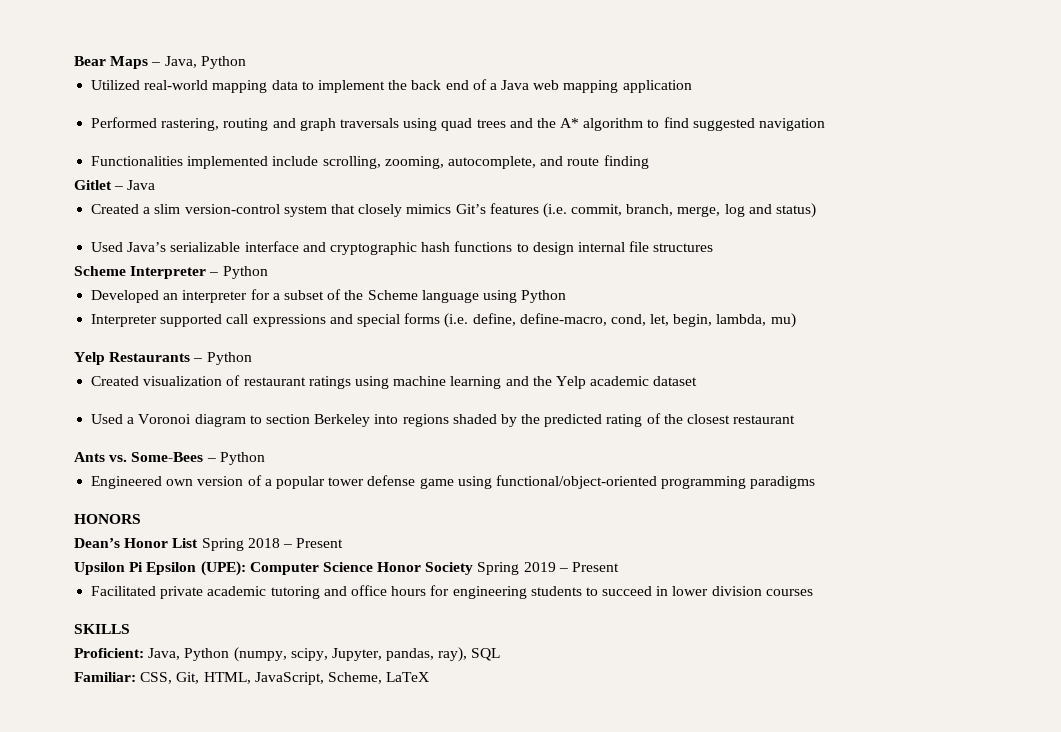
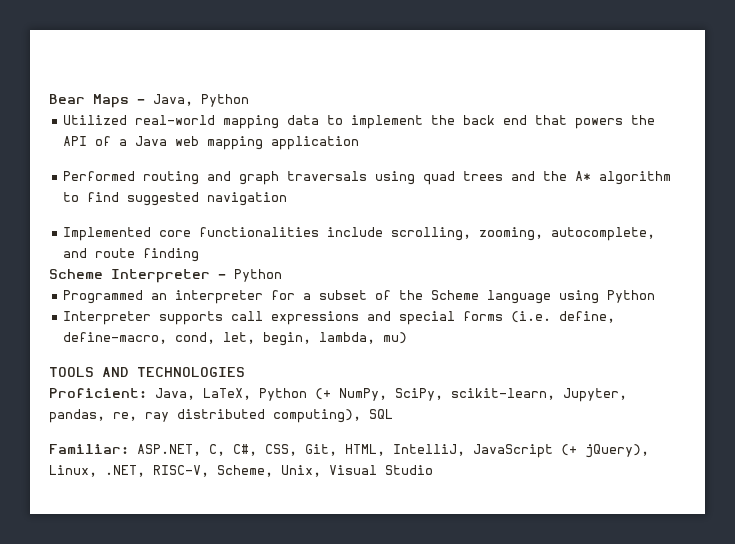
- Utilized real-world mapping data to implement the back end of a Java web mapping application
+ Utilized real-world mapping data to implement the back end that powers the API of a Java web mapping application
- Performed rastering, routing and graph traversals using quad trees and the A* algorithm to find suggested navigation
+ Performed routing and graph traversals using quad trees and the A* algorithm to find suggested navigation
- Functionalities implemented include scrolling, zooming, autocomplete, and route finding
+ Implemented core functionalities include scrolling, zooming, autocomplete, and route finding
- Gitlet – Java
- Created a slim version-control system that closely mimics Git’s features (i.e. commit, branch, merge, log and status)
- Used Java’s serializable interface and cryptographic hash functions to design internal file structures
- Developed an interpreter for a subset of the Scheme language using Python
+ Programmed an interpreter for a subset of the Scheme language using Python
- Interpreter supported call expressions and special forms (i.e. define, define-macro, cond, let, begin, lambda, mu)
+ Interpreter supports call expressions and special forms (i.e. define, define-macro, cond, let, begin, lambda, mu)
- Yelp Restaurants – Python
- Created visualization of restaurant ratings using machine learning and the Yelp academic dataset
- Used a Voronoi diagram to section Berkeley into regions shaded by the predicted rating of the closest restaurant
- Ants vs. Some-Bees – Python
- Engineered own version of a popular tower defense game using functional/object-oriented programming paradigms
- HONORS
- Dean’s Honor List Spring 2018 – Present
- Upsilon Pi Epsilon (UPE): Computer Science Honor Society Spring 2019 – Present
- Facilitated private academic tutoring and office hours for engineering students to succeed in lower division courses
- SKILLS
- Proficient: Java, Python (numpy, scipy, Jupyter, pandas, ray), SQL
- Familiar: CSS, Git, HTML, JavaScript, Scheme, LaTeX
+ TOOLS AND TECHNOLOGIES
+ Proficient: Java, LaTeX, Python (+ NumPy, SciPy, scikit-learn, Jupyter, pandas, re, ray distributed computing), SQL
+ Familiar: ASP.NET, C, C#, CSS, Git, HTML, IntelliJ, JavaScript (+ jQuery), Linux, .NET, RISC-V, Scheme, Unix, Visual Studio

